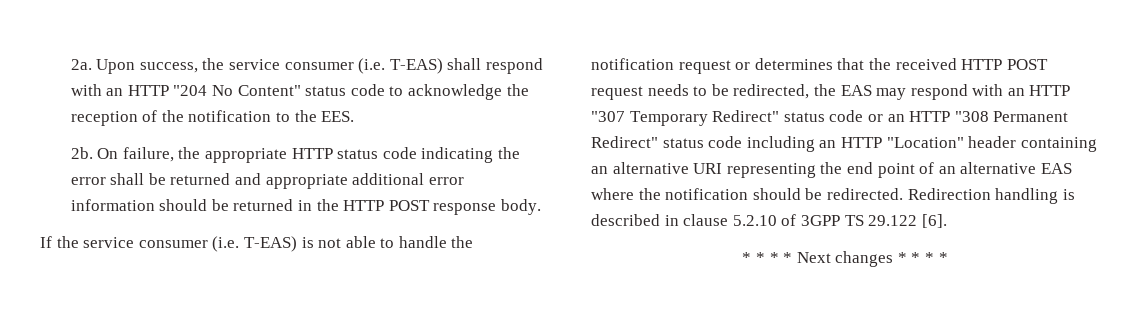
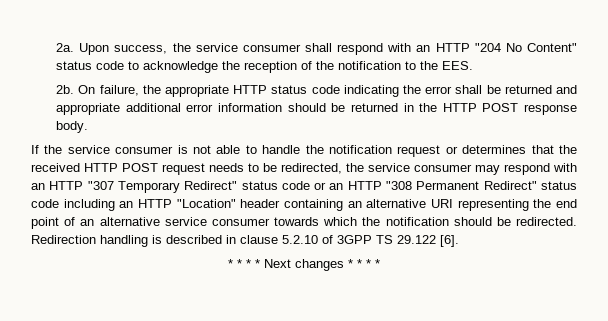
- Upon success, the service consumer (i.e. T-EAS) shall respond with an HTTP "204 No Content" status code to acknowledge the reception of the notification to the EES.
+ Upon success, the service consumer shall respond with an HTTP "204 No Content" status code to acknowledge the reception of the notification to the EES.
- If the service consumer (i.e. T-EAS) is not able to handle the notification request or determines that the received HTTP POST request needs to be redirected, the EAS may respond with an HTTP "307 Temporary Redirect" status code or an HTTP "308 Permanent Redirect" status code including an HTTP "Location" header containing an alternative URI representing the end point of an alternative EAS where the notification should be redirected.
+ If the service consumer is not able to handle the notification request or determines that the received HTTP POST request needs to be redirected, the service consumer may respond with an HTTP "307 Temporary Redirect" status code or an HTTP "308 Permanent Redirect" status code including an HTTP "Location" header containing an alternative URI representing the end point of an alternative service consumer towards which the notification should be redirected.

